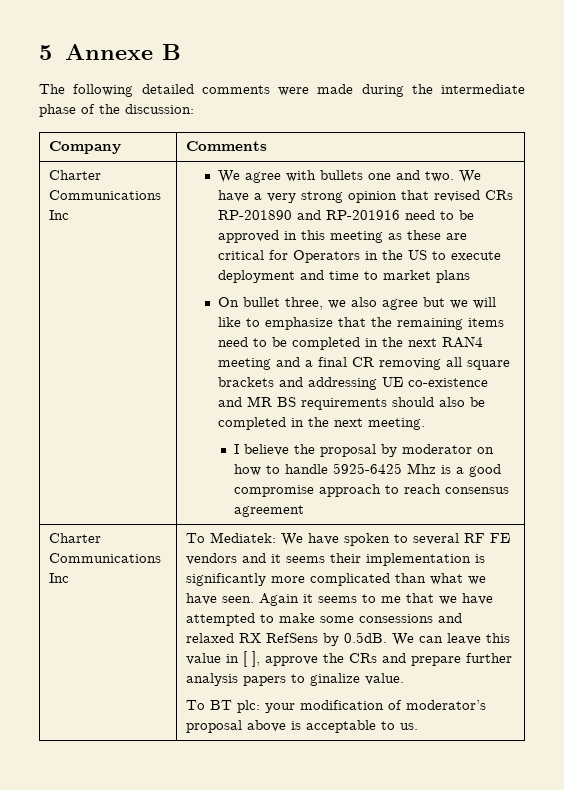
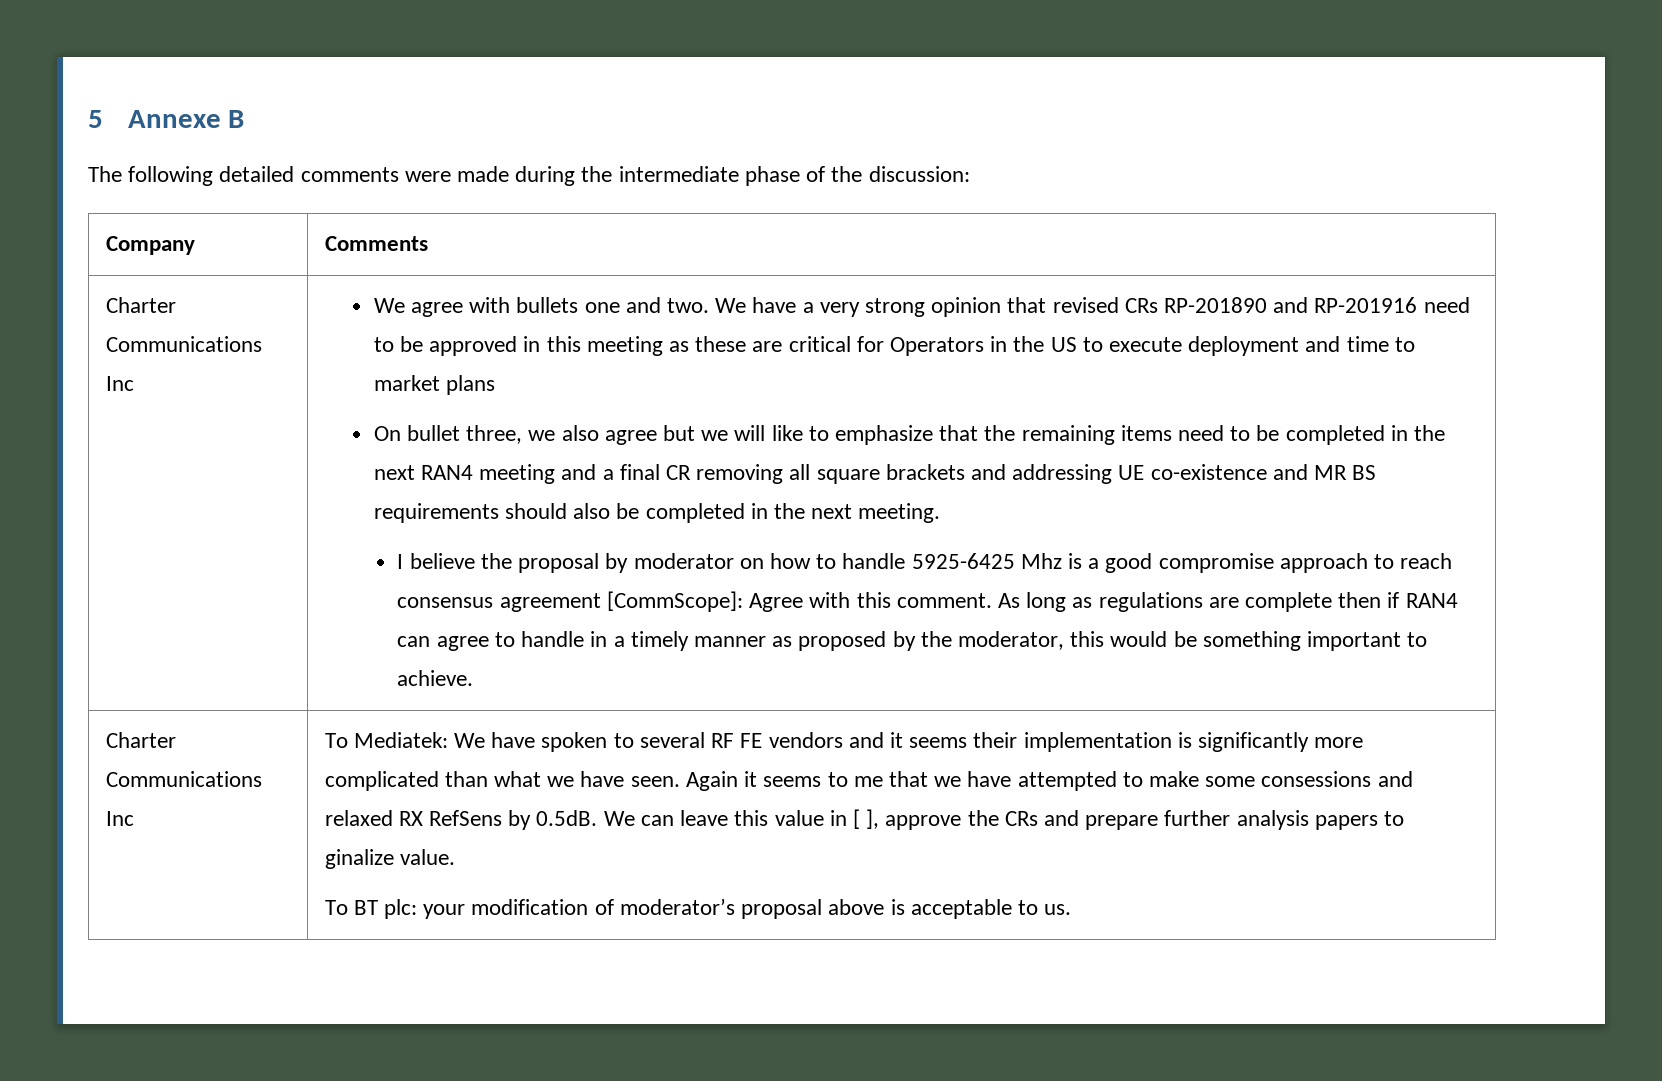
- I believe the proposal by moderator on how to handle 5925-6425 Mhz is a good compromise approach to reach consensus agreement
+ I believe the proposal by moderator on how to handle 5925-6425 Mhz is a good compromise approach to reach consensus agreement [CommScope]: Agree with this comment. As long as regulations are complete then if RAN4 can agree to handle in a timely manner as proposed by the moderator, this would be something important to achieve.

